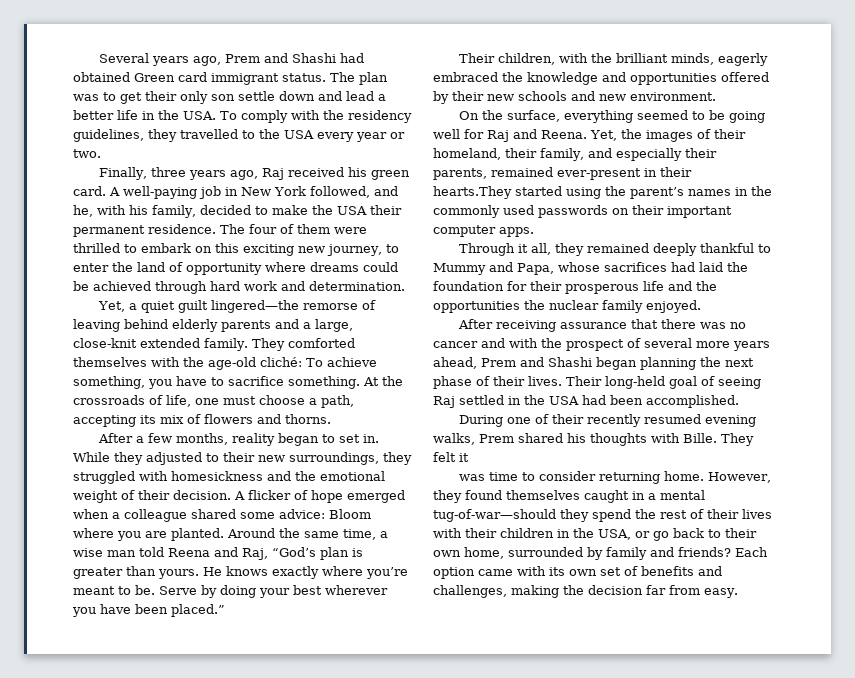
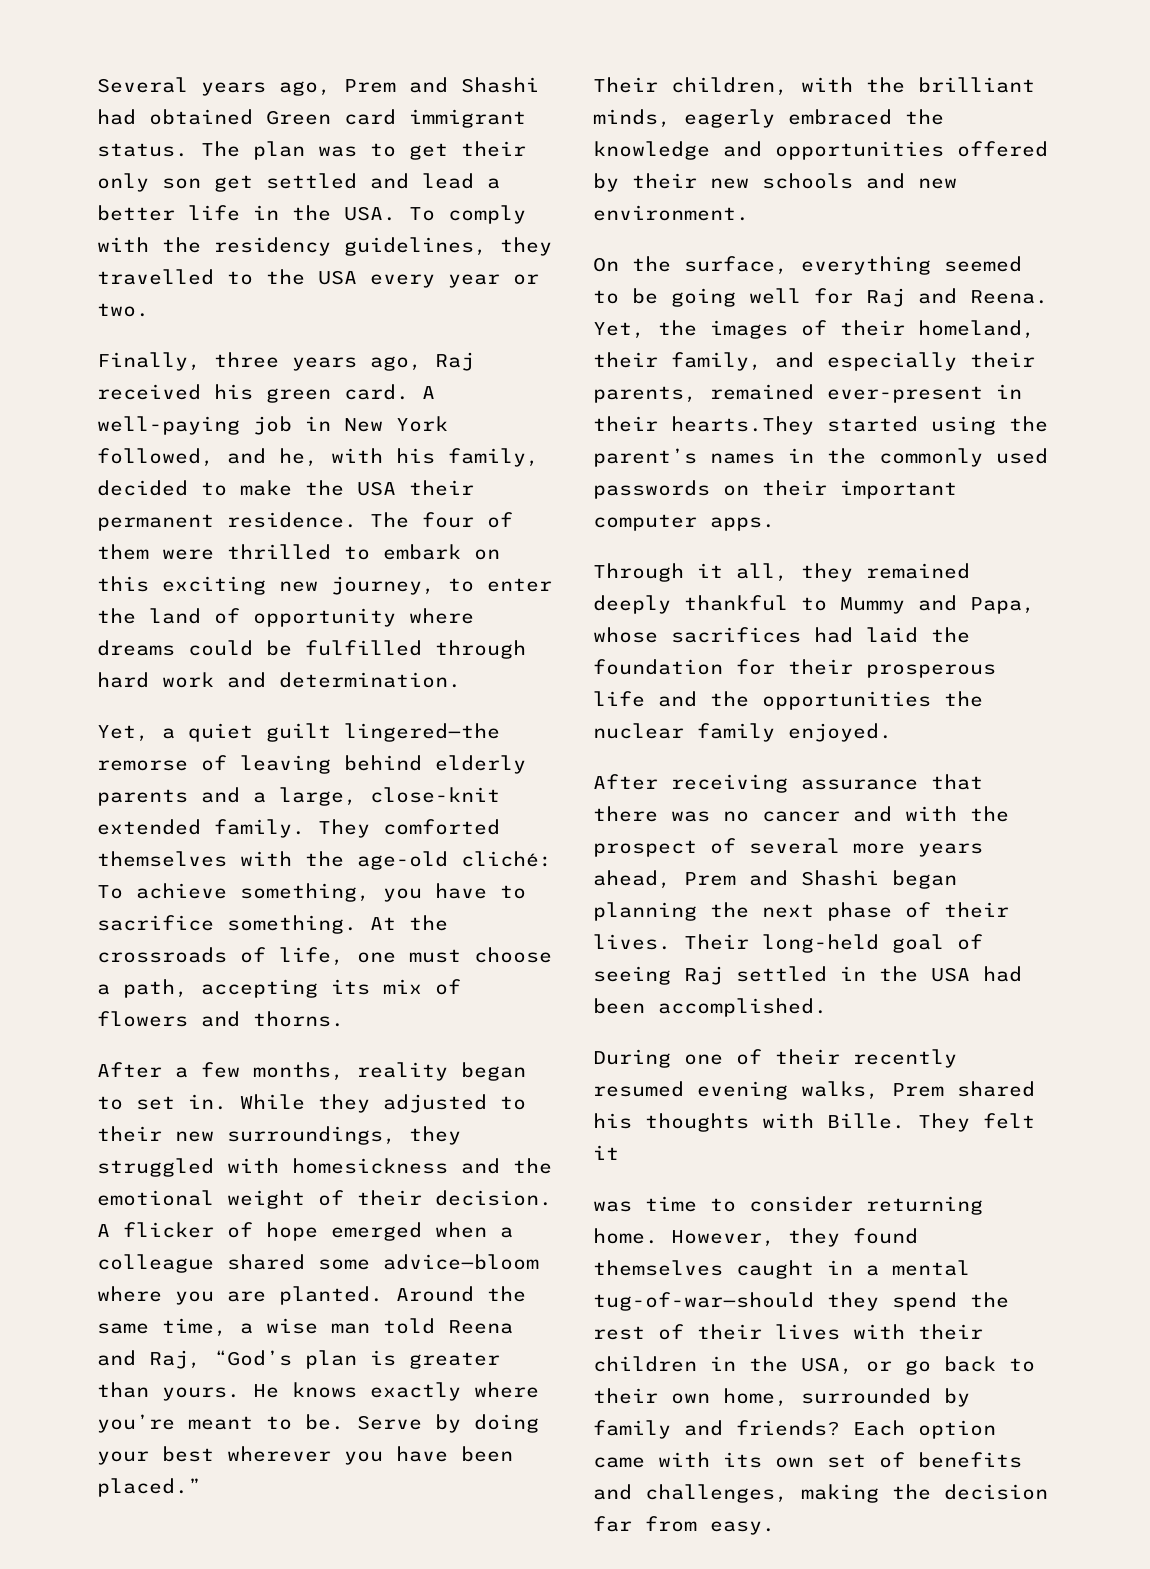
- The plan was to get their only son settle down and lead a better life in the USA. To comply with the residency guidelines, they travelled to the USA every year or two.
+ The plan was to get their only son get settled and lead a better life in the USA. To comply with the residency guidelines, they travelled to the USA every year or two.
- The four of them were thrilled to embark on this exciting new journey, to enter the land of opportunity where dreams could be achieved through hard work and determination.
+ The four of them were thrilled to embark on this exciting new journey, to enter the land of opportunity where dreams could be fulfilled through hard work and determination.
- A flicker of hope emerged when a colleague shared some advice: Bloom where you are planted.
+ A flicker of hope emerged when a colleague shared some advice—bloom where you are planted.

